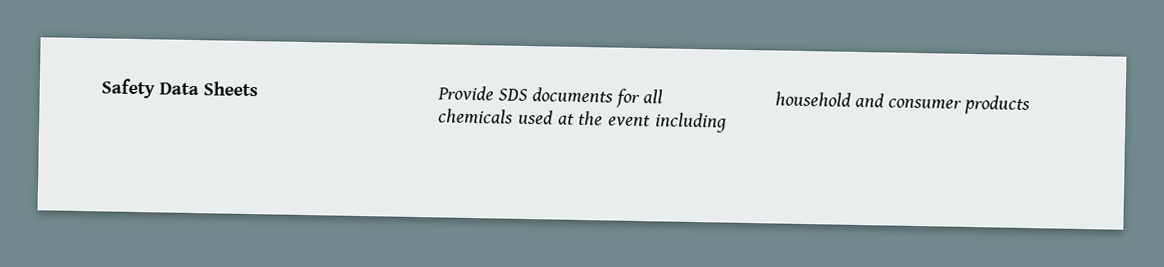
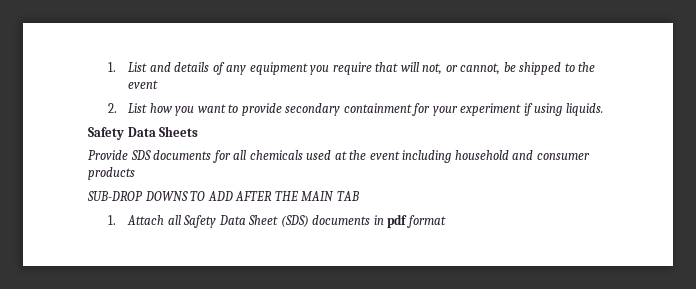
+ 1. List and details of any equipment you require that will not, or cannot, be shipped to the event
+ 2. List how you want to provide secondary containment for your experiment if using liquids.
+ SUB-DROP DOWNS TO ADD AFTER THE MAIN TAB
+ 1. Attach all Safety Data Sheet (SDS) documents in pdf format

